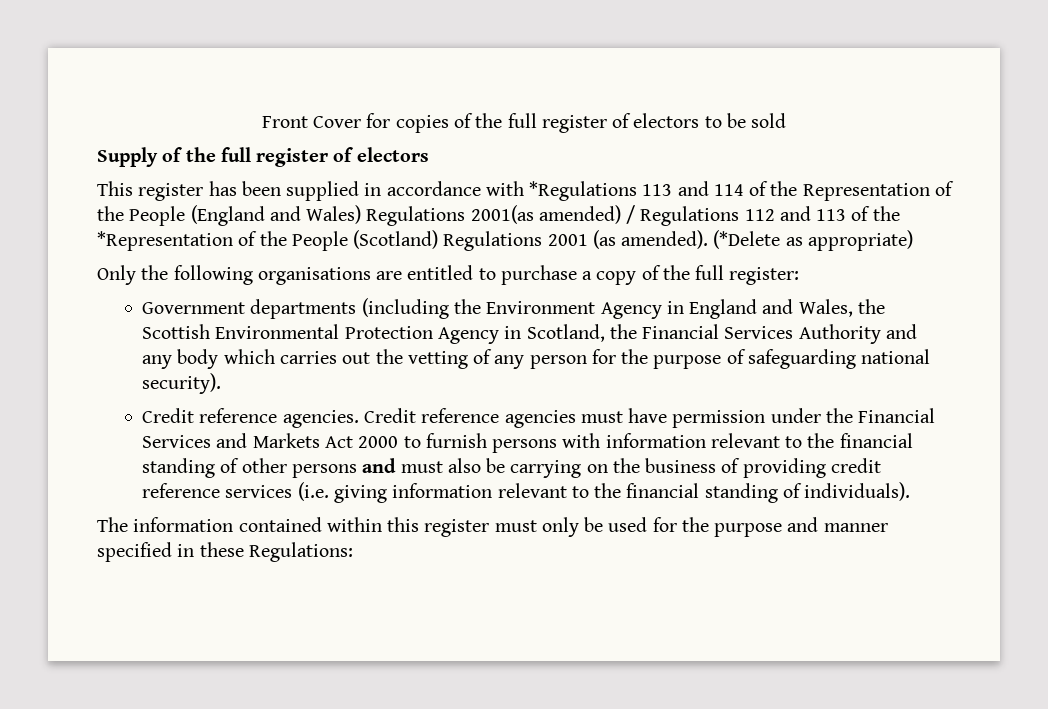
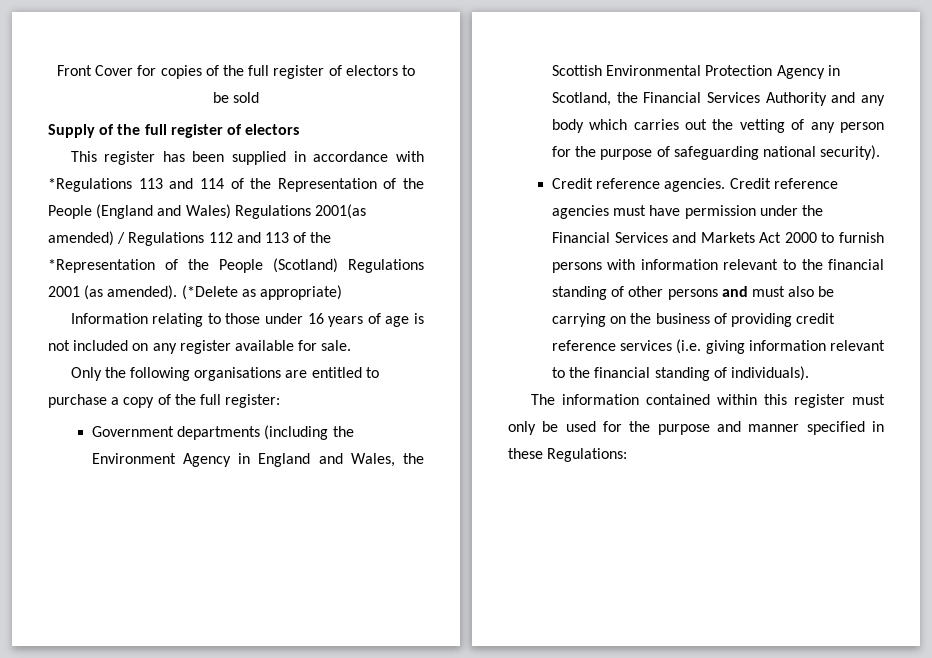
+ Information relating to those under 16 years of age is not included on any register available for sale.

